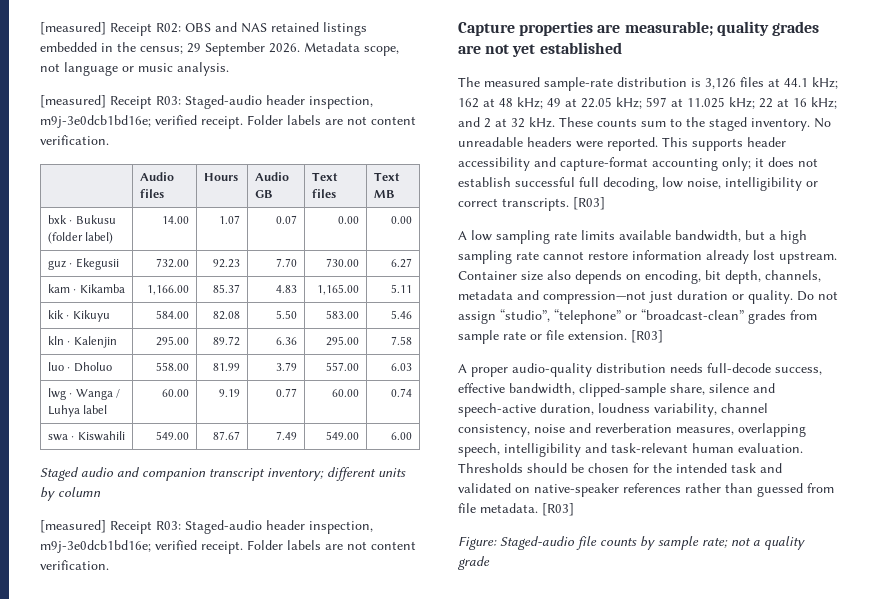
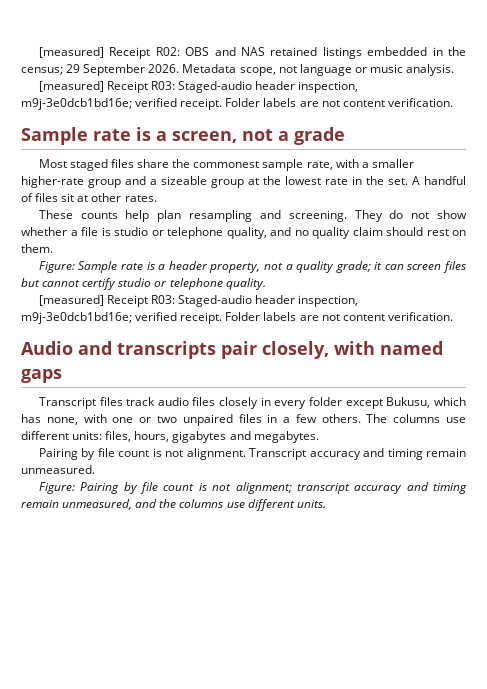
- | Audio files | Hours | Audio GB | Text files | Text MB
- bxk · Bukusu (folder label) | 14.00 | 1.07 | 0.07 | 0.00 | 0.00
- guz · Ekegusii | 732.00 | 92.23 | 7.70 | 730.00 | 6.27
- kam · Kikamba | 1,166.00 | 85.37 | 4.83 | 1,165.00 | 5.11
- kik · Kikuyu | 584.00 | 82.08 | 5.50 | 583.00 | 5.46
- kln · Kalenjin | 295.00 | 89.72 | 6.36 | 295.00 | 7.58
- luo · Dholuo | 558.00 | 81.99 | 3.79 | 557.00 | 6.03
- lwg · Wanga / Luhya label | 60.00 | 9.19 | 0.77 | 60.00 | 0.74
- swa · Kiswahili | 549.00 | 87.67 | 7.49 | 549.00 | 6.00
- Staged audio and companion transcript inventory; different units by column
+ Sample rate is a screen, not a grade
+ Most staged files share the commonest sample rate, with a smaller higher-rate group and a sizeable group at the lowest rate in the set. A handful of files sit at other rates.
+ These counts help plan resampling and screening. They do not show whether a file is studio or telephone quality, and no quality claim should rest on them.
+ Figure: Sample rate is a header property, not a quality grade; it can screen files but cannot certify studio or telephone quality.
- Capture properties are measurable; quality grades are not yet established
- The measured sample-rate distribution is 3,126 files at 44.1 kHz; 162 at 48 kHz; 49 at 22.05 kHz; 597 at 11.025 kHz; 22 at 16 kHz; and 2 at 32 kHz. These counts sum to the staged inventory. No unreadable headers were reported. This supports header accessibility and capture-format accounting only; it does not establish successful full decoding, low noise, intelligibility or correct transcripts. [R03]
- A low sampling rate limits available bandwidth, but a high sampling rate cannot restore information already lost upstream. Container size also depends on encoding, bit depth, channels, metadata and compression—not just duration or quality. Do not assign “studio”, “telephone” or “broadcast-clean” grades from sample rate or file extension. [R03]
- A proper audio-quality distribution needs full-decode success, effective bandwidth, clipped-sample share, silence and speech-active duration, loudness variability, channel consistency, noise and reverberation measures, overlapping speech, intelligibility and task-relevant human evaluation. Thresholds should be chosen for the intended task and validated on native-speaker references rather than guessed from file metadata. [R03]
- Figure: Staged-audio file counts by sample rate; not a quality grade
+ Audio and transcripts pair closely, with named gaps
+ Transcript files track audio files closely in every folder except Bukusu, which has none, with one or two unpaired files in a few others. The columns use different units: files, hours, gigabytes and megabytes.
+ Pairing by file count is not alignment. Transcript accuracy and timing remain unmeasured.
+ Figure: Pairing by file count is not alignment; transcript accuracy and timing remain unmeasured, and the columns use different units.

